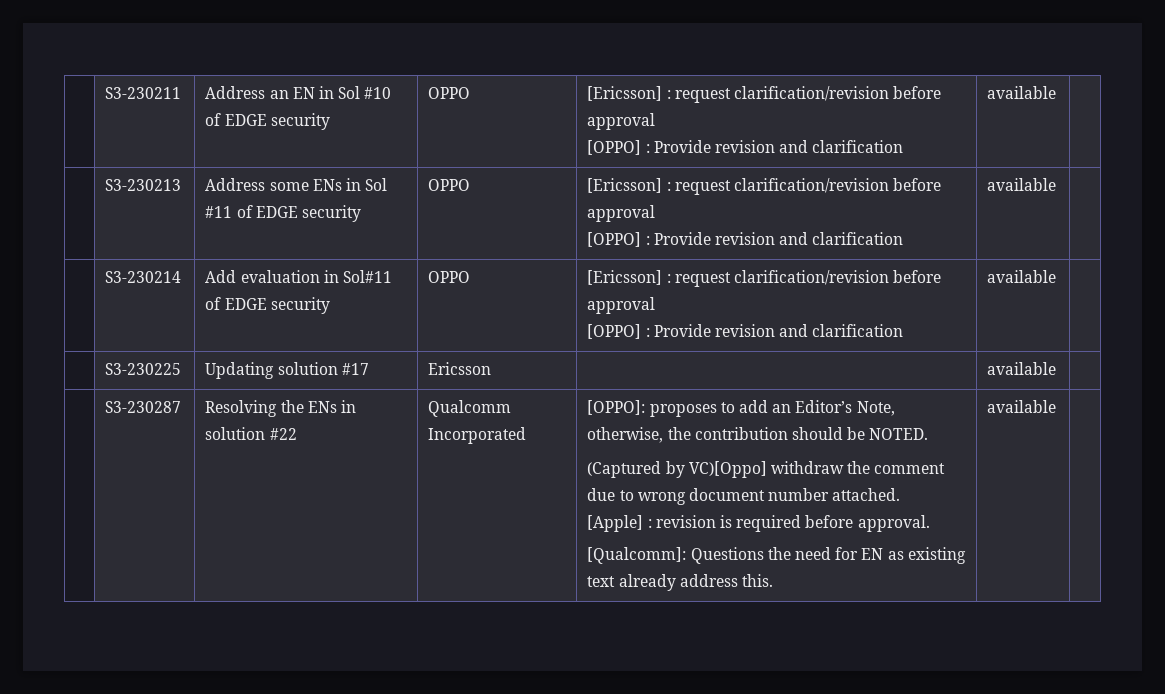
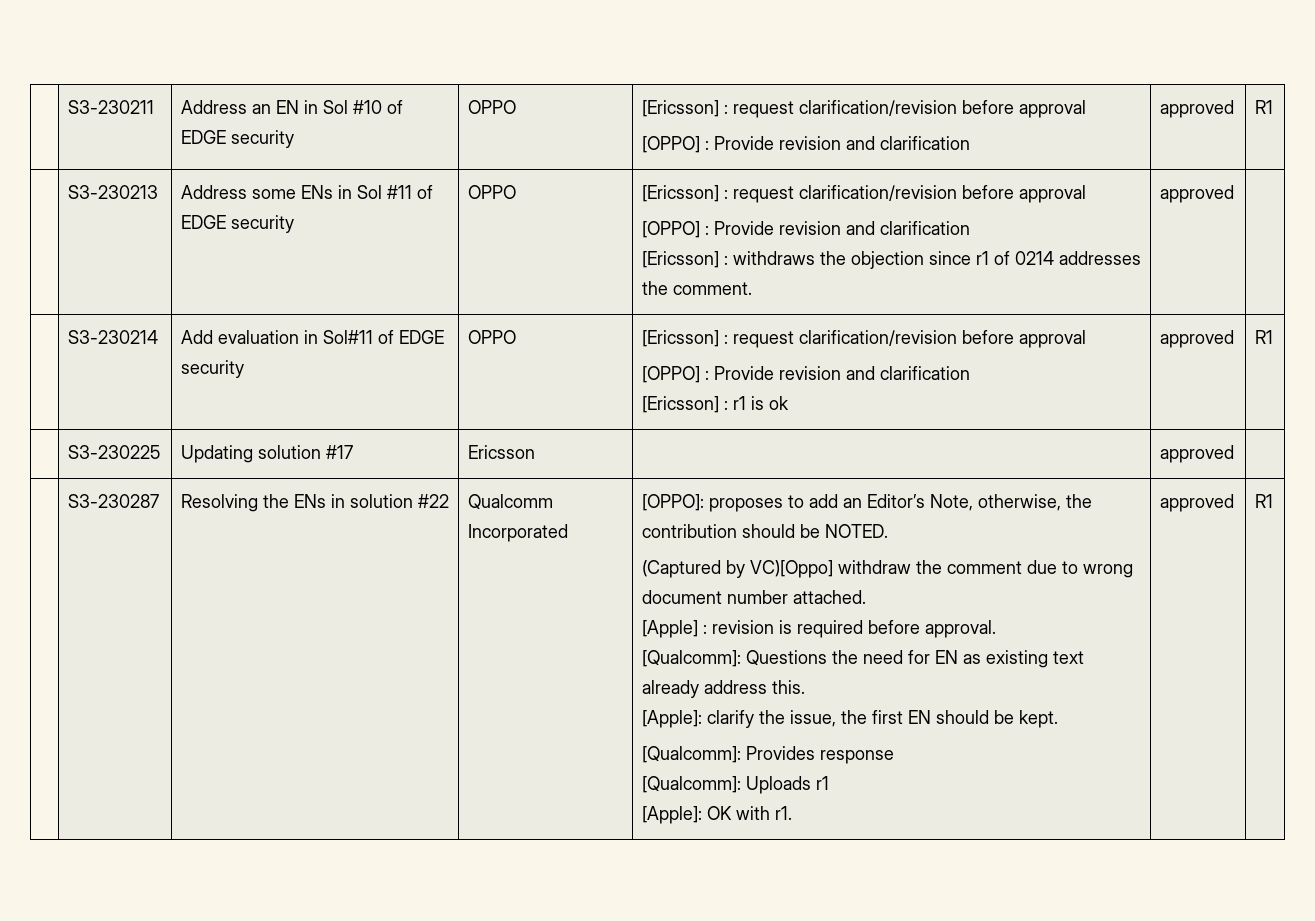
  | S3-230211 | Address an EN in Sol #10 of EDGE security | OPPO | [Ericsson] : request clarification/revision before approval
- [OPPO] : Provide revision and clarification | available |
+ [OPPO] : Provide revision and clarification | approved | R1
  | S3-230213 | Address some ENs in Sol #11 of EDGE security | OPPO | [Ericsson] : request clarification/revision before approval
- [OPPO] : Provide revision and clarification | available |
+ [OPPO] : Provide revision and clarification
+ [Ericsson] : withdraws the objection since r1 of 0214 addresses the comment. | approved |
  | S3-230214 | Add evaluation in Sol#11 of EDGE security | OPPO | [Ericsson] : request clarification/revision before approval
- [OPPO] : Provide revision and clarification | available |
+ [OPPO] : Provide revision and clarification
+ [Ericsson] : r1 is ok | approved | R1
- | S3-230225 | Updating solution #17 | Ericsson | | available |
+ | S3-230225 | Updating solution #17 | Ericsson | | approved |
- [Qualcomm]: Questions the need for EN as existing text already address this. | available
+ [Qualcomm]: Questions the need for EN as existing text already address this.
+ [Apple]: clarify the issue, the first EN should be kept.
+ [Qualcomm]: Provides response
+ [Qualcomm]: Uploads r1
+ [Apple]: OK with r1. | approved | R1

